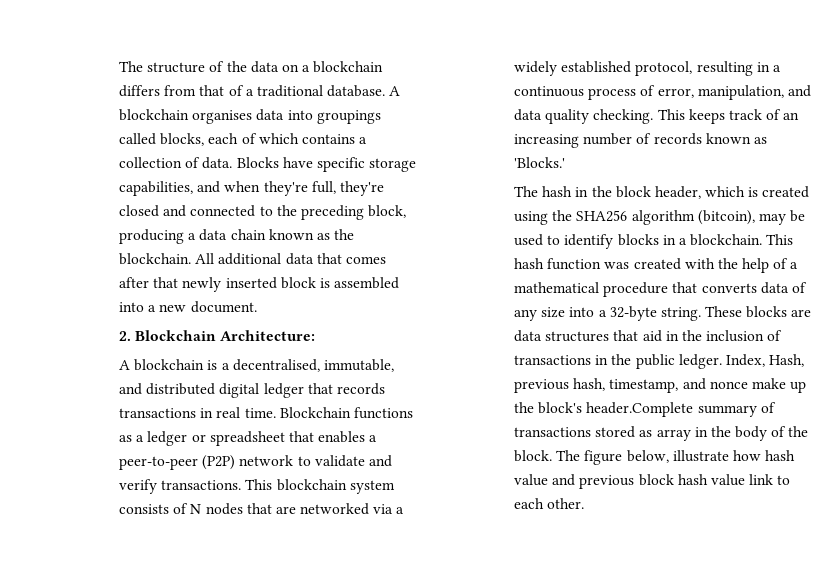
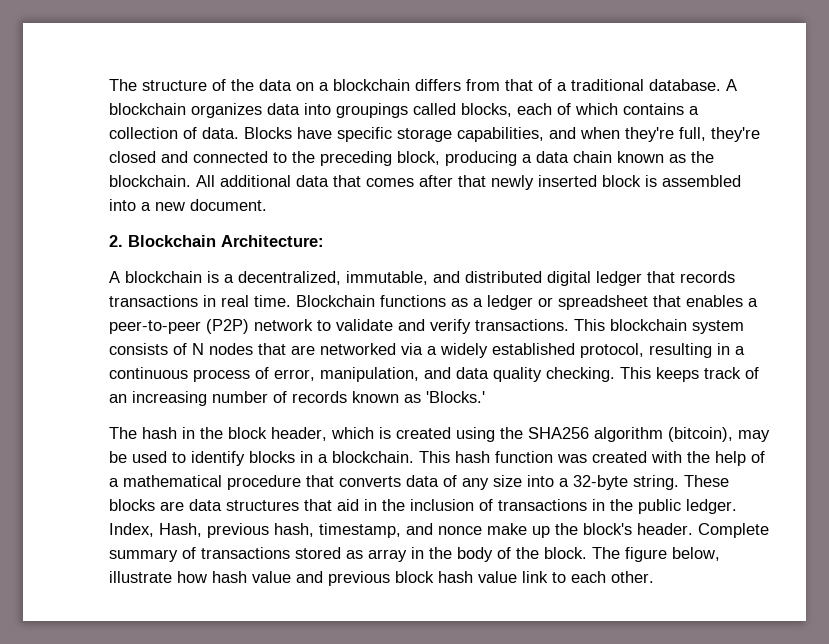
- A blockchain organises data into groupings called blocks, each of which contains a collection of data.
+ A blockchain organizes data into groupings called blocks, each of which contains a collection of data.
- A blockchain is a decentralised, immutable, and distributed digital ledger that records transactions in real time.
+ A blockchain is a decentralized, immutable, and distributed digital ledger that records transactions in real time.
- Index, Hash, previous hash, timestamp, and nonce make up the block's header.Complete summary of transactions stored as array in the body of the block.
+ Index, Hash, previous hash, timestamp, and nonce make up the block's header. Complete summary of transactions stored as array in the body of the block.

